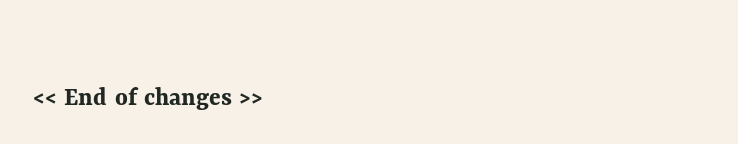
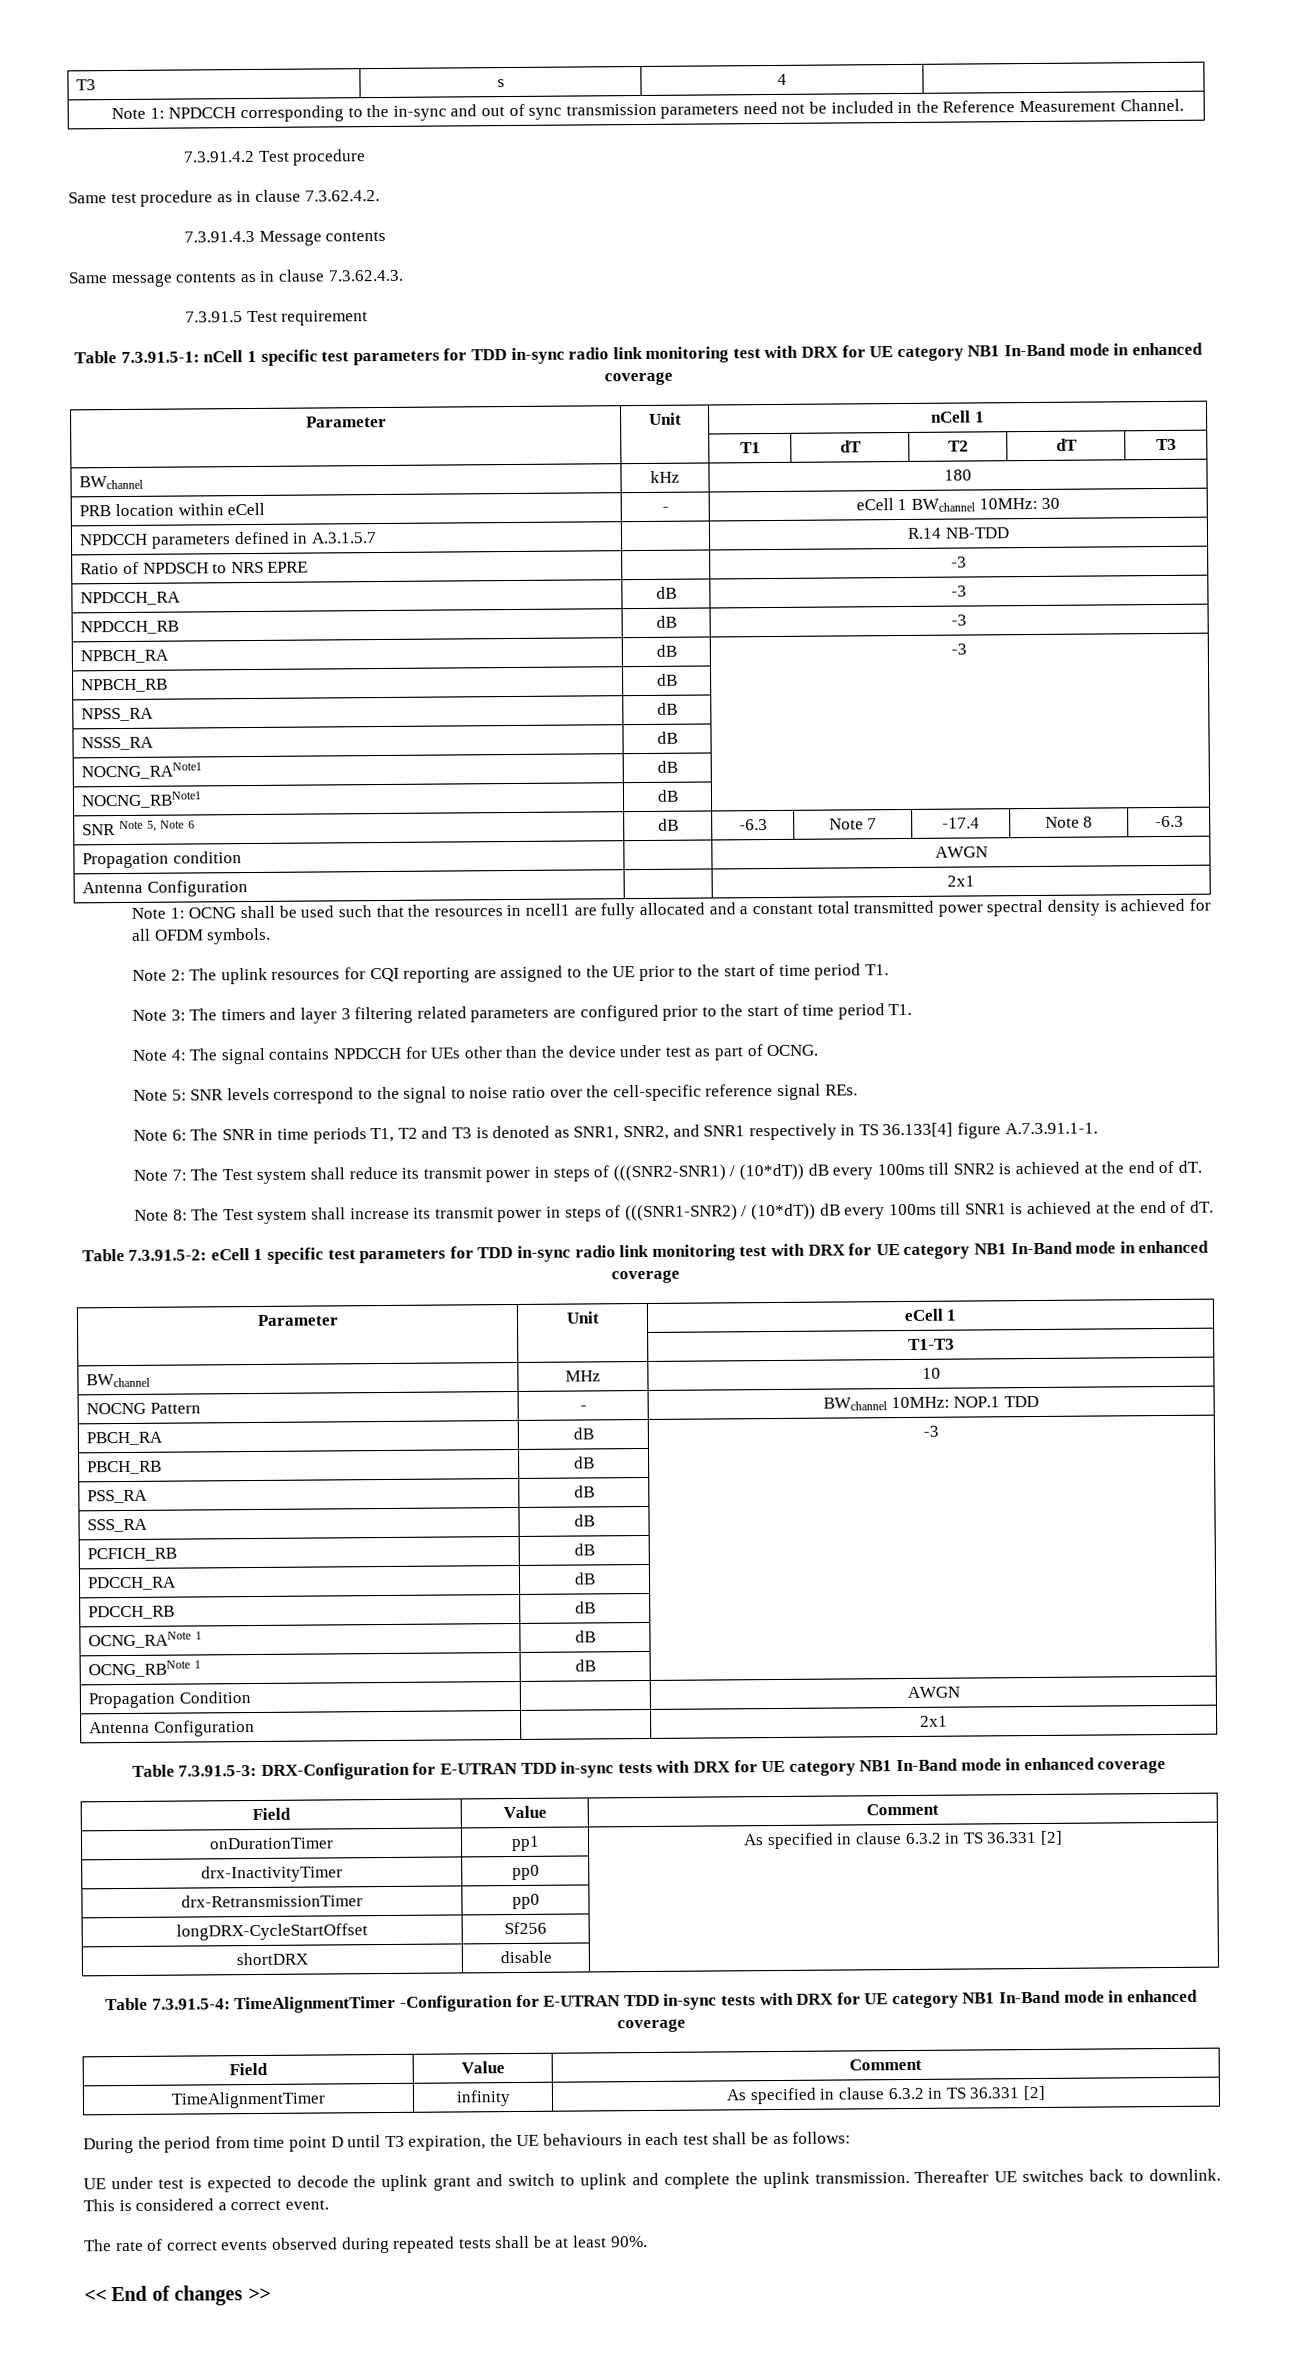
+ T3 | s | 4 |
+ Note 1: NPDCCH corresponding to the in-sync and out of sync transmission parameters need not be included in the Reference Measurement Channel.
+ 7.3.91.4.2 Test procedure
+ Same test procedure as in clause 7.3.62.4.2.
+ 7.3.91.4.3 Message contents
+ Same message contents as in clause 7.3.62.4.3.
+ 7.3.91.5 Test requirement
+ Table 7.3.91.5-1: nCell 1 specific test parameters for TDD in-sync radio link monitoring test with DRX for UE category NB1 In-Band mode in enhanced coverage
+ Parameter | Unit | nCell 1
+ | | T1 | dT | T2 | dT | T3
+ BWchannel | kHz | 180
+ PRB location within eCell | - | eCell 1 BWchannel 10MHz: 30
+ NPDCCH parameters defined in A.3.1.5.7 | | R.14 NB-TDD
+ Ratio of NPDSCH to NRS EPRE | | -3
+ NPDCCH_RA | dB | -3
+ NPDCCH_RB | dB | -3
+ NPBCH_RA | dB | -3
+ NPBCH_RB | dB |
+ NPSS_RA | dB |
+ NSSS_RA | dB |
+ NOCNG_RANote1 | dB |
+ NOCNG_RBNote1 | dB |
+ SNR Note 5, Note 6 | dB | -6.3 | Note 7 | -17.4 | Note 8 | -6.3
+ Propagation condition | | AWGN
+ Antenna Configuration | | 2x1
+ Note 1: OCNG shall be used such that the resources in ncell1 are fully allocated and a constant total transmitted power spectral density is achieved for all OFDM symbols.
+ Note 2: The uplink resources for CQI reporting are assigned to the UE prior to the start of time period T1.
+ Note 3: The timers and layer 3 filtering related parameters are configured prior to the start of time period T1.
+ Note 4: The signal contains NPDCCH for UEs other than the device under test as part of OCNG.
+ Note 5: SNR levels correspond to the signal to noise ratio over the cell-specific reference signal REs.
+ Note 6: The SNR in time periods T1, T2 and T3 is denoted as SNR1, SNR2, and SNR1 respectively in TS 36.133[4] figure A.7.3.91.1-1.
+ Note 7: The Test system shall reduce its transmit power in steps of (((SNR2-SNR1) / (10*dT)) dB every 100ms till SNR2 is achieved at the end of dT.
+ Note 8: The Test system shall increase its transmit power in steps of (((SNR1-SNR2) / (10*dT)) dB every 100ms till SNR1 is achieved at the end of dT.
+ Table 7.3.91.5-2: eCell 1 specific test parameters for TDD in-sync radio link monitoring test with DRX for UE category NB1 In-Band mode in enhanced coverage
+ Parameter | Unit | eCell 1
+ | | T1-T3
+ BWchannel | MHz | 10
+ NOCNG Pattern | - | BWchannel 10MHz: NOP.1 TDD
+ PBCH_RA | dB | -3
+ PBCH_RB | dB |
+ PSS_RA | dB |
+ SSS_RA | dB |
+ PCFICH_RB | dB |
+ PDCCH_RA | dB |
+ PDCCH_RB | dB |
+ OCNG_RANote 1 | dB |
+ OCNG_RBNote 1 | dB |
+ Propagation Condition | | AWGN
+ Antenna Configuration | | 2x1
+ Table 7.3.91.5-3: DRX-Configuration for E-UTRAN TDD in-sync tests with DRX for UE category NB1 In-Band mode in enhanced coverage
+ Field | Value | Comment
+ onDurationTimer | pp1 | As specified in clause 6.3.2 in TS 36.331 [2]
+ drx-InactivityTimer | pp0 |
+ drx-RetransmissionTimer | pp0 |
+ longDRX-CycleStartOffset | Sf256 |
+ shortDRX | disable |
+ Table 7.3.91.5-4: TimeAlignmentTimer -Configuration for E-UTRAN TDD in-sync tests with DRX for UE category NB1 In-Band mode in enhanced coverage
+ Field | Value | Comment
+ TimeAlignmentTimer | infinity | As specified in clause 6.3.2 in TS 36.331 [2]
+ During the period from time point D until T3 expiration, the UE behaviours in each test shall be as follows:
+ UE under test is expected to decode the uplink grant and switch to uplink and complete the uplink transmission. Thereafter UE switches back to downlink. This is considered a correct event.
+ The rate of correct events observed during repeated tests shall be at least 90%.

